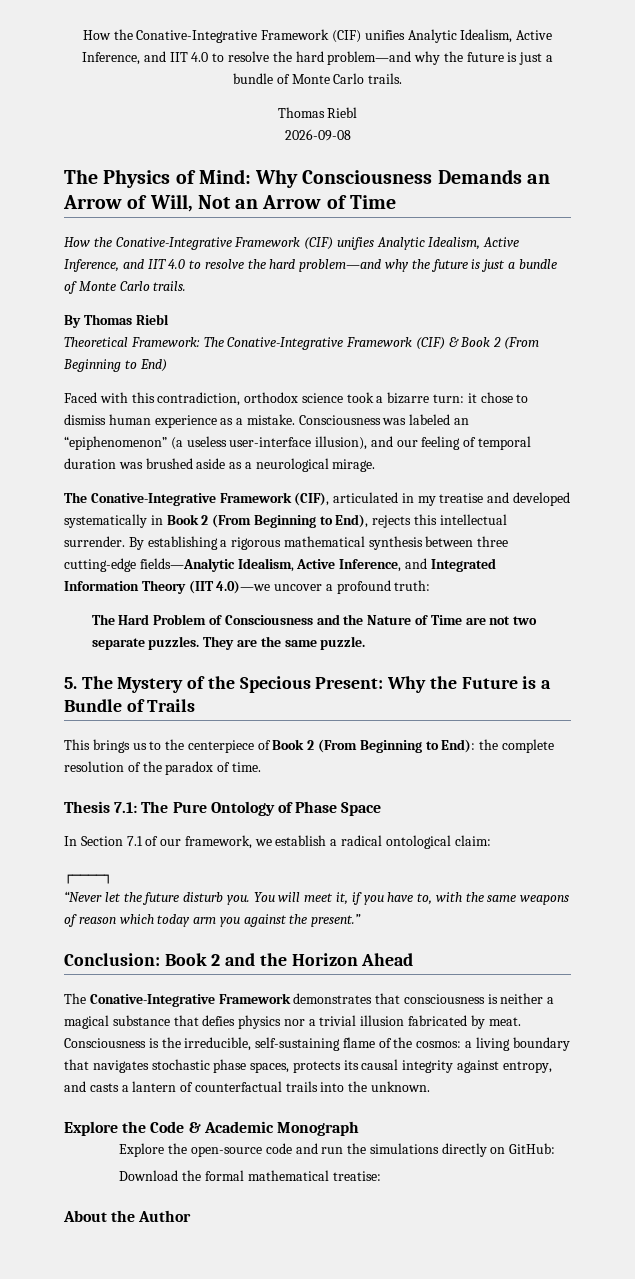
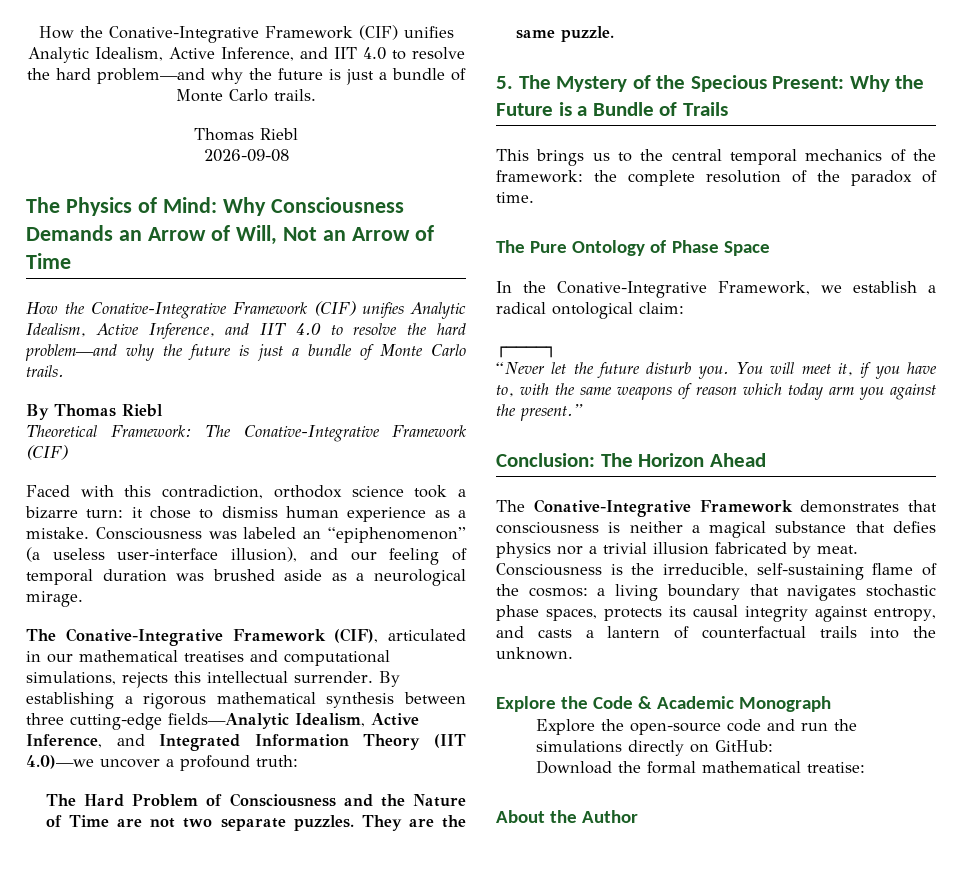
- Theoretical Framework: The Conative-Integrative Framework (CIF) & Book 2 (From Beginning to End)
+ Theoretical Framework: The Conative-Integrative Framework (CIF)
- The Conative-Integrative Framework (CIF), articulated in my treatise and developed systematically in Book 2 (From Beginning to End), rejects this intellectual surrender.
+ The Conative-Integrative Framework (CIF), articulated in our mathematical treatises and computational simulations, rejects this intellectual surrender.
- This brings us to the centerpiece of Book 2 (From Beginning to End): the complete resolution of the paradox of time.
+ This brings us to the central temporal mechanics of the framework: the complete resolution of the paradox of time.
- Thesis 7.1: The Pure Ontology of Phase Space
+ The Pure Ontology of Phase Space
- In Section 7.1 of our framework, we establish a radical ontological claim:
+ In the Conative-Integrative Framework, we establish a radical ontological claim:
- Conclusion: Book 2 and the Horizon Ahead
+ Conclusion: The Horizon Ahead

